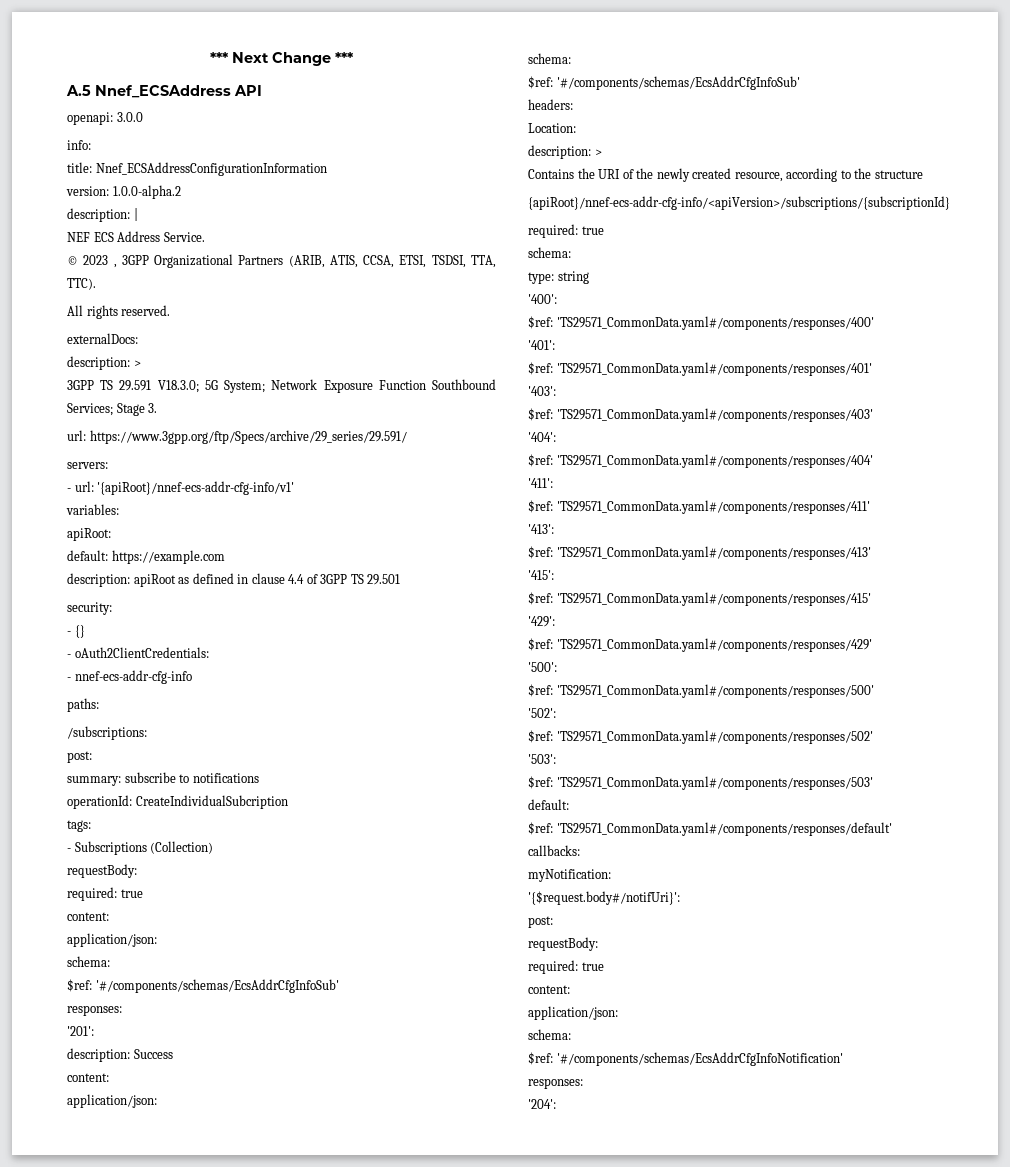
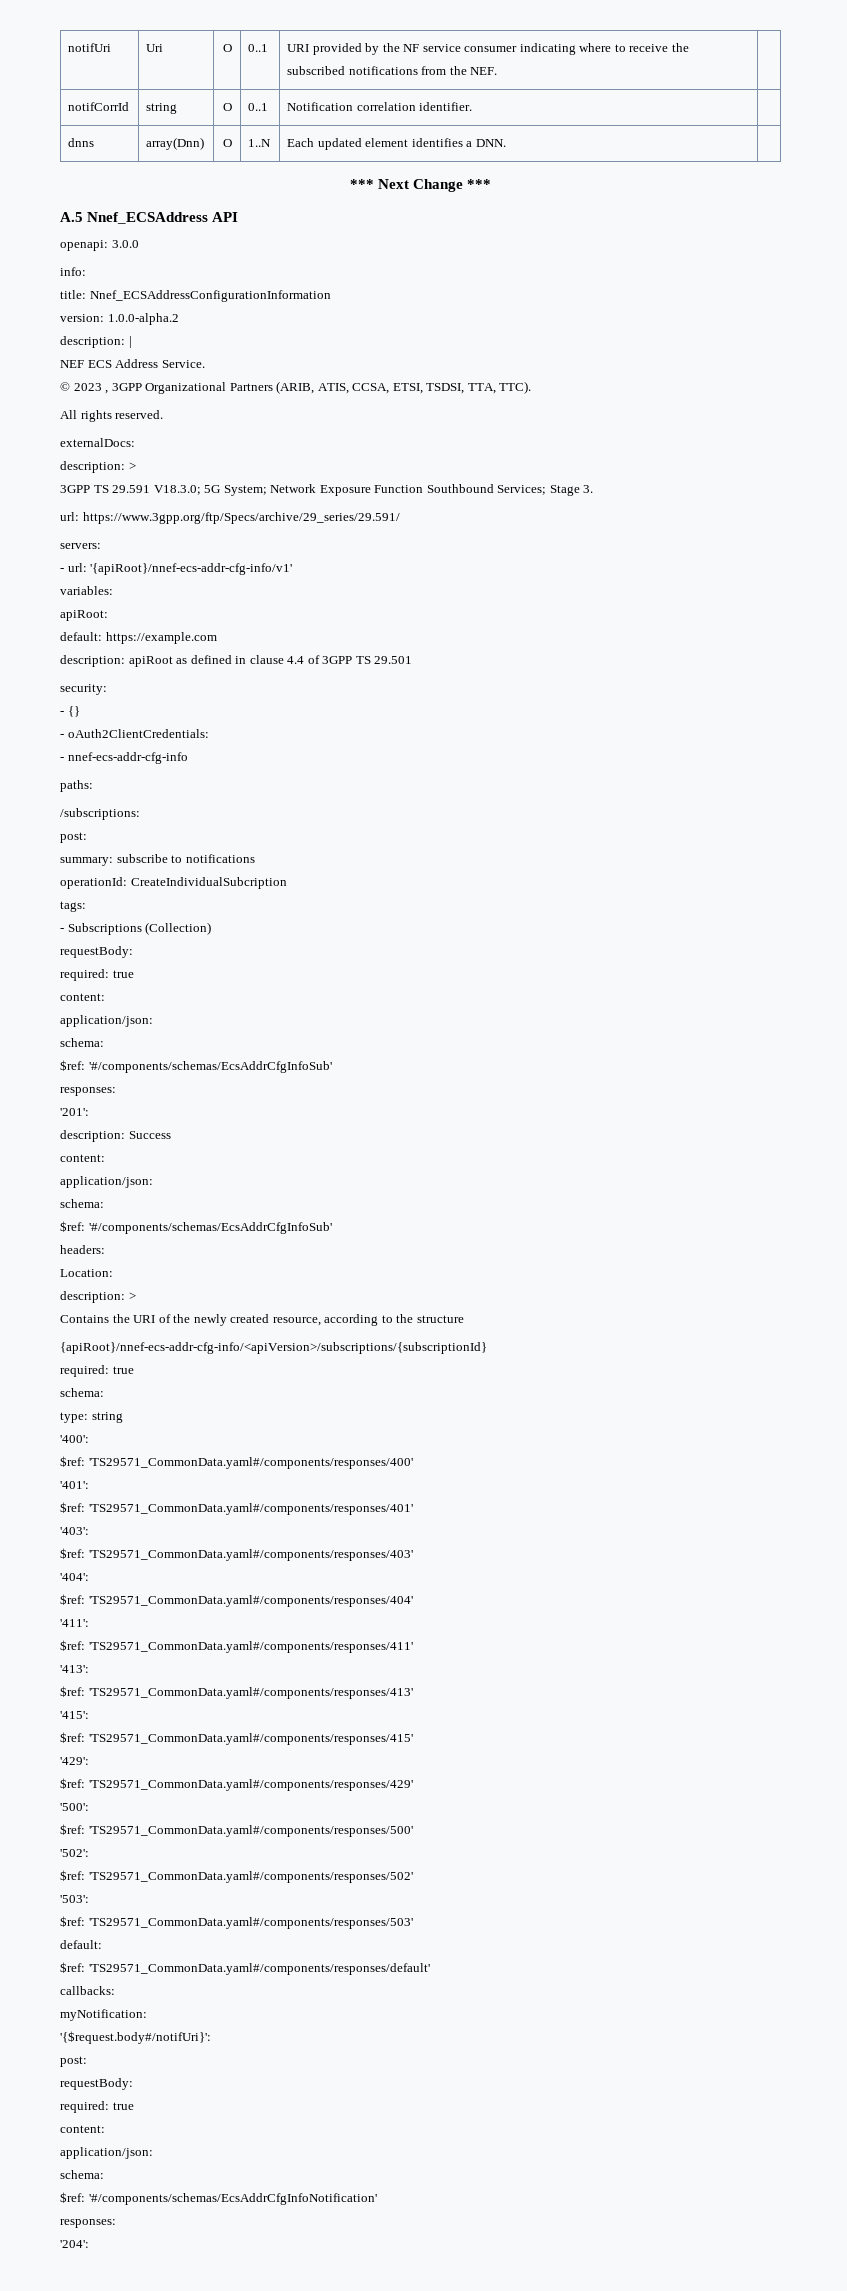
+ notifUri | Uri | O | 0..1 | URI provided by the NF service consumer indicating where to receive the subscribed notifications from the NEF. |
+ notifCorrId | string | O | 0..1 | Notification correlation identifier. |
+ dnns | array(Dnn) | O | 1..N | Each updated element identifies a DNN. |

